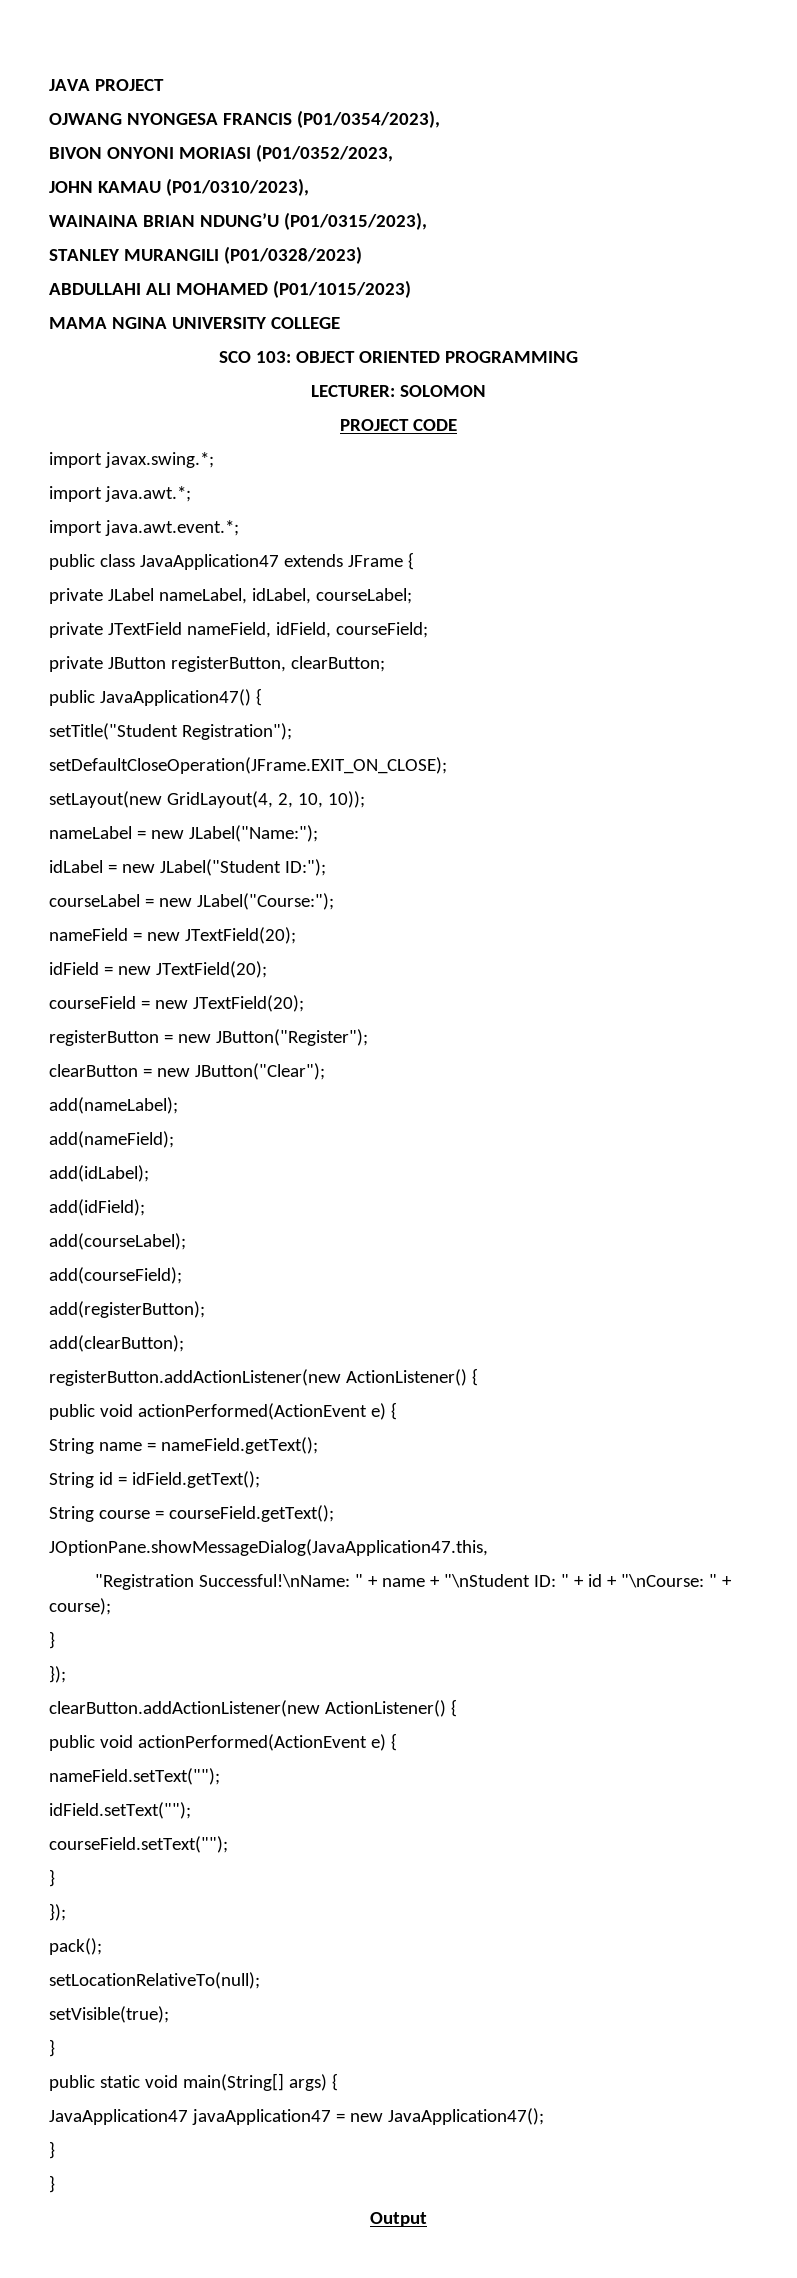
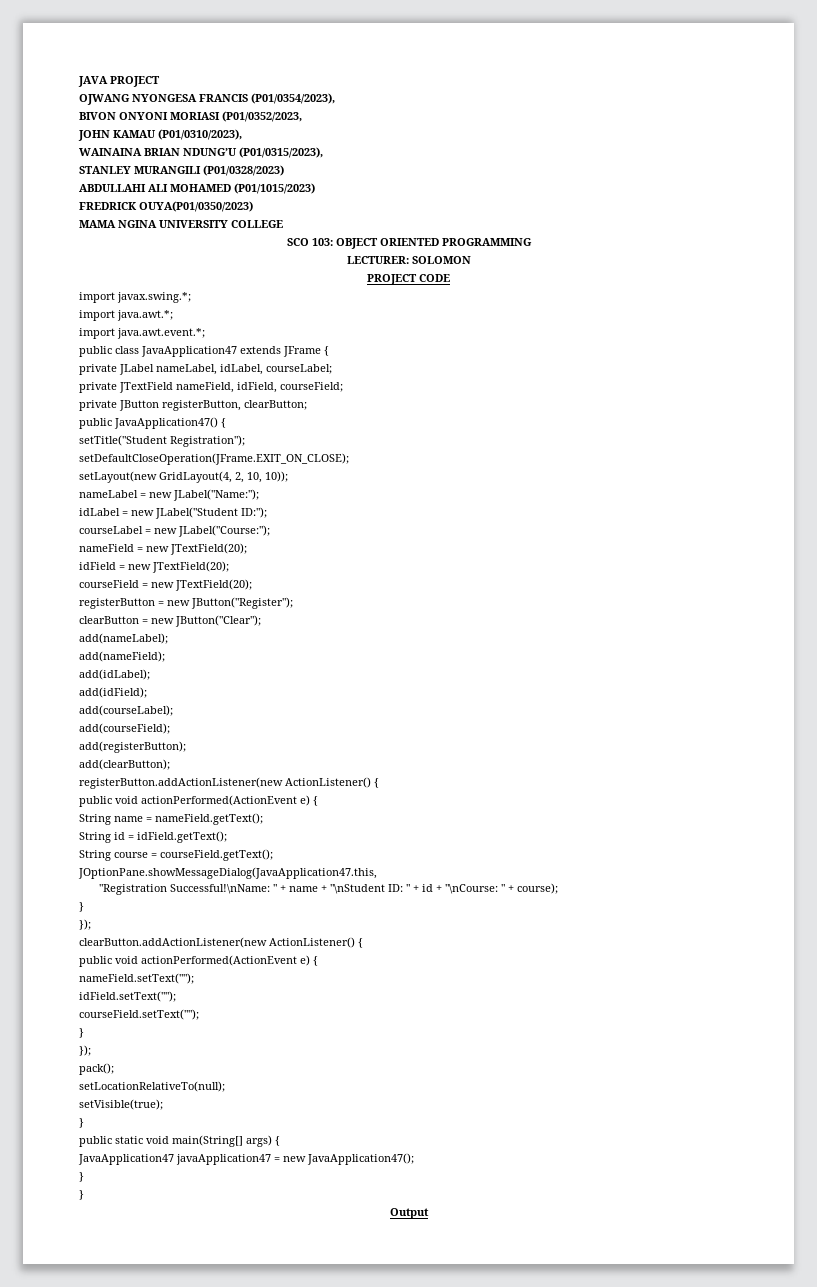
+ FREDRICK OUYA(P01/0350/2023)

